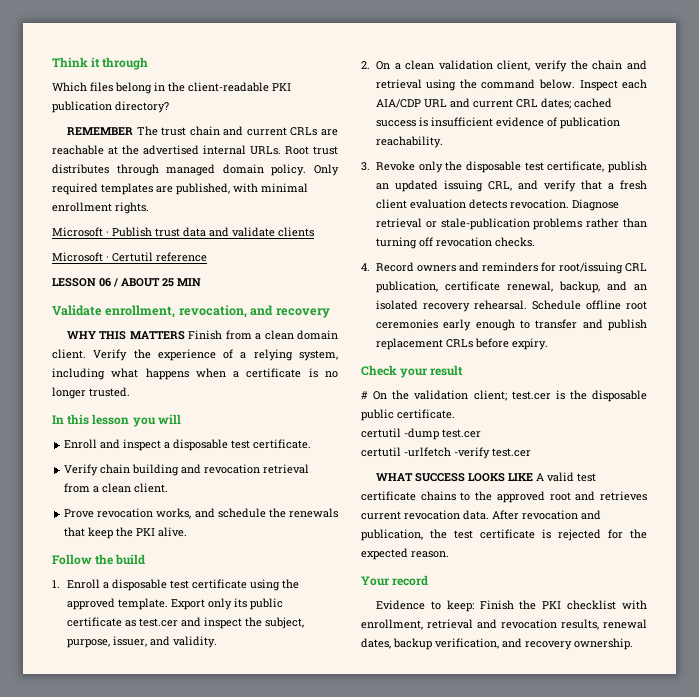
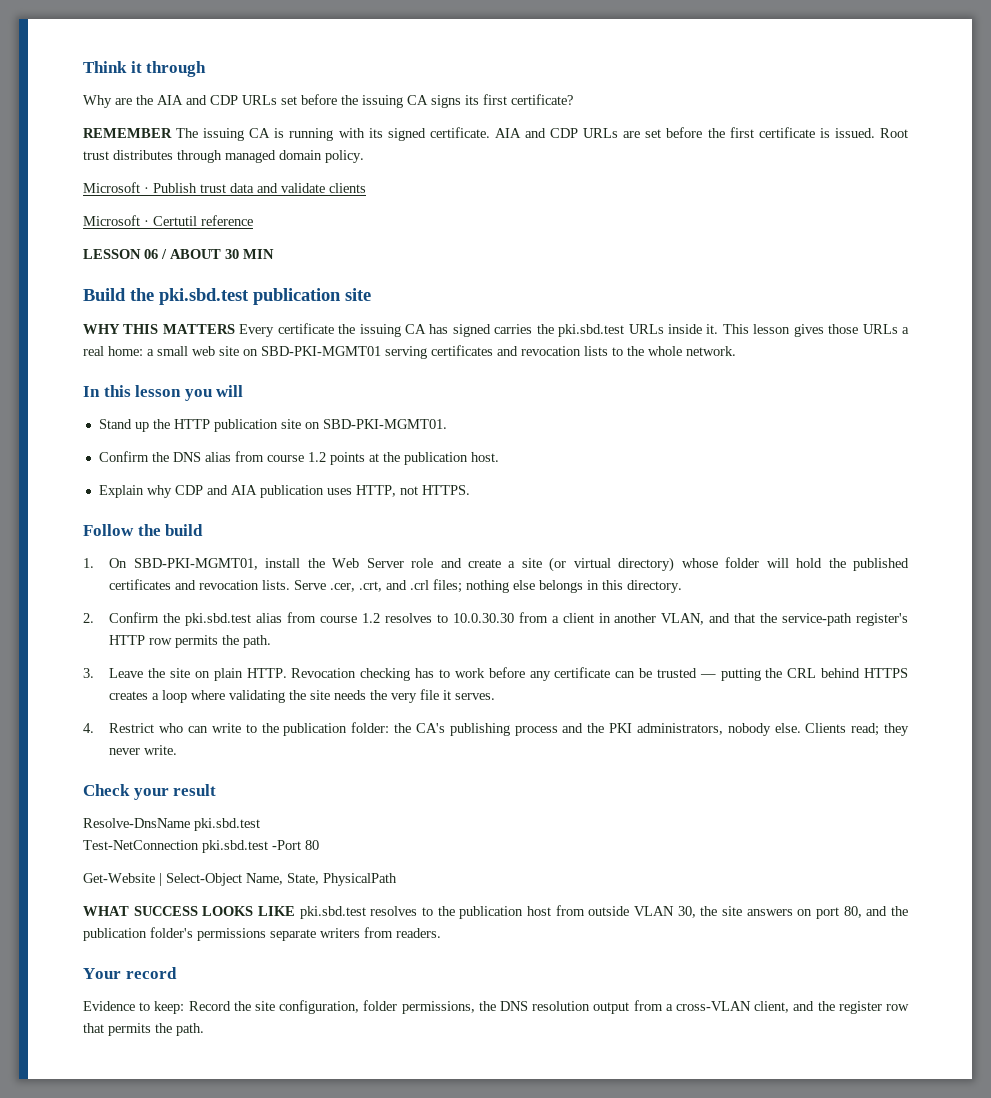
- Which files belong in the client-readable PKI publication directory?
- REMEMBER The trust chain and current CRLs are reachable at the advertised internal URLs.
+ Why are the AIA and CDP URLs set before the issuing CA signs its first certificate?
+ REMEMBER The issuing CA is running with its signed certificate. AIA and CDP URLs are set before the first certificate is issued.
- Only required templates are published, with minimal enrollment rights.
- LESSON 06 / ABOUT 25 MIN
+ LESSON 06 / ABOUT 30 MIN
- Validate enrollment, revocation, and recovery
- WHY THIS MATTERS Finish from a clean domain client. Verify the experience of a relying system, including what happens when a certificate is no longer trusted.
+ Build the pki.sbd.test publication site
+ WHY THIS MATTERS Every certificate the issuing CA has signed carries the pki.sbd.test URLs inside it. This lesson gives those URLs a real home: a small web site on SBD-PKI-MGMT01 serving certificates and revocation lists to the whole network.
- Enroll and inspect a disposable test certificate.
- Verify chain building and revocation retrieval from a clean client.
- Prove revocation works, and schedule the renewals that keep the PKI alive.
+ Stand up the HTTP publication site on SBD-PKI-MGMT01.
+ Confirm the DNS alias from course 1.2 points at the publication host.
+ Explain why CDP and AIA publication uses HTTP, not HTTPS.
  Follow the build
- 1. Enroll a disposable test certificate using the approved template. Export only its public certificate as test.cer and inspect the subject, purpose, issuer, and validity.
- 2. On a clean validation client, verify the chain and retrieval using the command below. Inspect each AIA/CDP URL and current CRL dates; cached success is insufficient evidence of publication reachability.
- 3. Revoke only the disposable test certificate, publish an updated issuing CRL, and verify that a fresh client evaluation detects revocation. Diagnose retrieval or stale-publication problems rather than turning off revocation checks.
- 4. Record owners and reminders for root/issuing CRL publication, certificate renewal, backup, and an isolated recovery rehearsal. Schedule offline root ceremonies early enough to transfer and publish replacement CRLs before expiry.
+ 1. On SBD-PKI-MGMT01, install the Web Server role and create a site (or virtual directory) whose folder will hold the published certificates and revocation lists. Serve .cer, .crt, and .crl files; nothing else belongs in this directory.
+ 2. Confirm the pki.sbd.test alias from course 1.2 resolves to 10.0.30.30 from a client in another VLAN, and that the service-path register's HTTP row permits the path.
+ 3. Leave the site on plain HTTP. Revocation checking has to work before any certificate can be trusted — putting the CRL behind HTTPS creates a loop where validating the site needs the very file it serves.
+ 4. Restrict who can write to the publication folder: the CA's publishing process and the PKI administrators, nobody else. Clients read; they never write.
  Check your result
- # On the validation client; test.cer is the disposable public certificate.
- certutil -dump test.cer
- certutil -urlfetch -verify test.cer
- WHAT SUCCESS LOOKS LIKE A valid test certificate chains to the approved root and retrieves current revocation data. After revocation and publication, the test certificate is rejected for the expected reason.
+ Resolve-DnsName pki.sbd.test
+ Test-NetConnection pki.sbd.test -Port 80
+ Get-Website | Select-Object Name, State, PhysicalPath
+ WHAT SUCCESS LOOKS LIKE pki.sbd.test resolves to the publication host from outside VLAN 30, the site answers on port 80, and the publication folder's permissions separate writers from readers.
- Evidence to keep: Finish the PKI checklist with enrollment, retrieval and revocation results, renewal dates, backup verification, and recovery ownership.
+ Evidence to keep: Record the site configuration, folder permissions, the DNS resolution output from a cross-VLAN client, and the register row that permits the path.

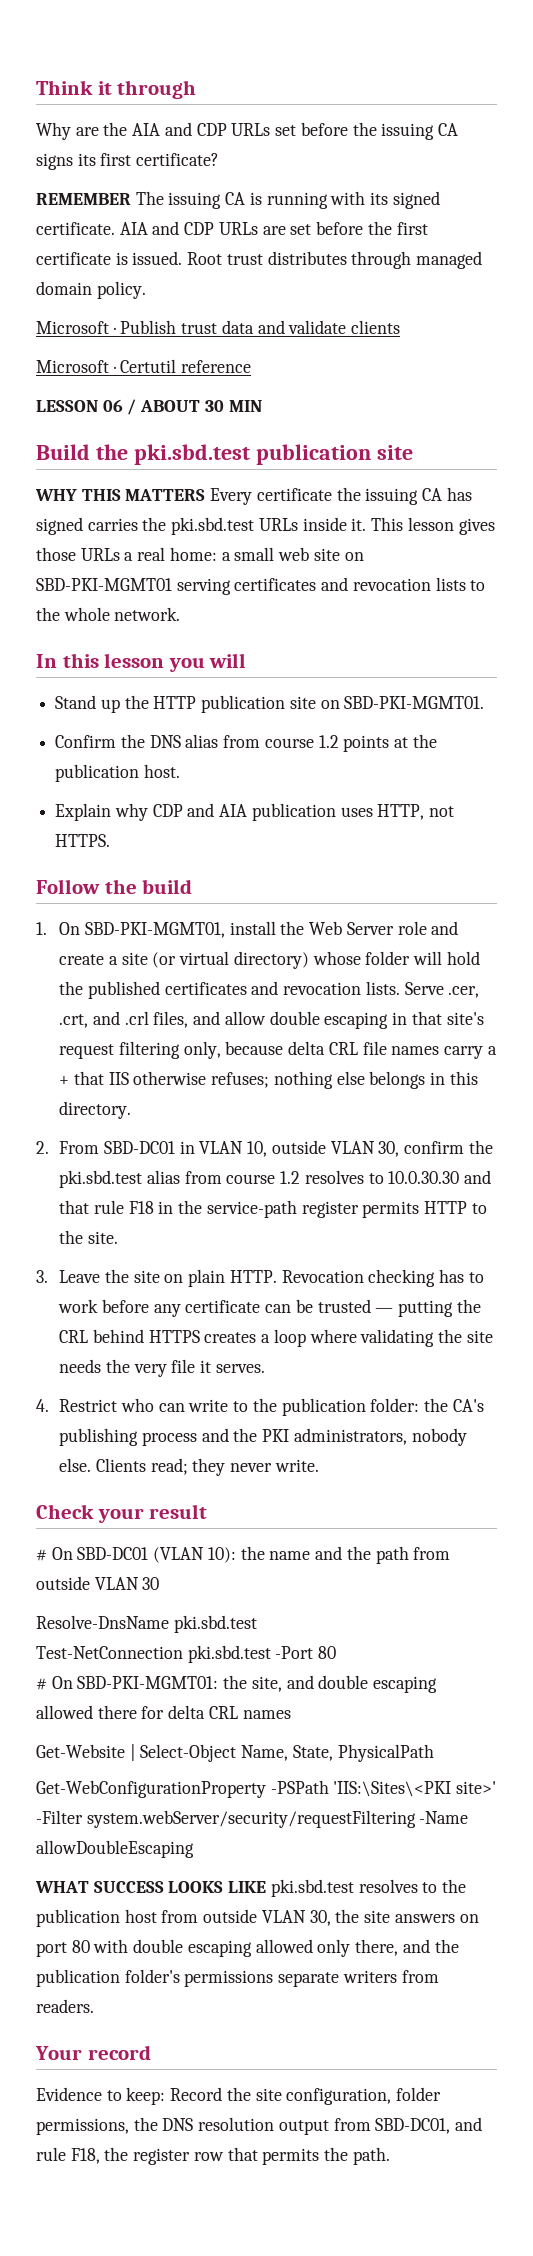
- Serve .cer, .crt, and .crl files; nothing else belongs in this directory.
+ Serve .cer, .crt, and .crl files, and allow double escaping in that site's request filtering only, because delta CRL file names carry a + that IIS otherwise refuses; nothing else belongs in this directory.
- 2. Confirm the pki.sbd.test alias from course 1.2 resolves to 10.0.30.30 from a client in another VLAN, and that the service-path register's HTTP row permits the path.
+ 2. From SBD-DC01 in VLAN 10, outside VLAN 30, confirm the pki.sbd.test alias from course 1.2 resolves to 10.0.30.30 and that rule F18 in the service-path register permits HTTP to the site.
+ # On SBD-DC01 (VLAN 10): the name and the path from outside VLAN 30
+ # On SBD-PKI-MGMT01: the site, and double escaping allowed there for delta CRL names
+ Get-WebConfigurationProperty -PSPath 'IIS:\Sites\<PKI site>' -Filter system.webServer/security/requestFiltering -Name allowDoubleEscaping
- WHAT SUCCESS LOOKS LIKE pki.sbd.test resolves to the publication host from outside VLAN 30, the site answers on port 80, and the publication folder's permissions separate writers from readers.
+ WHAT SUCCESS LOOKS LIKE pki.sbd.test resolves to the publication host from outside VLAN 30, the site answers on port 80 with double escaping allowed only there, and the publication folder's permissions separate writers from readers.
- Evidence to keep: Record the site configuration, folder permissions, the DNS resolution output from a cross-VLAN client, and the register row that permits the path.
+ Evidence to keep: Record the site configuration, folder permissions, the DNS resolution output from SBD-DC01, and rule F18, the register row that permits the path.

